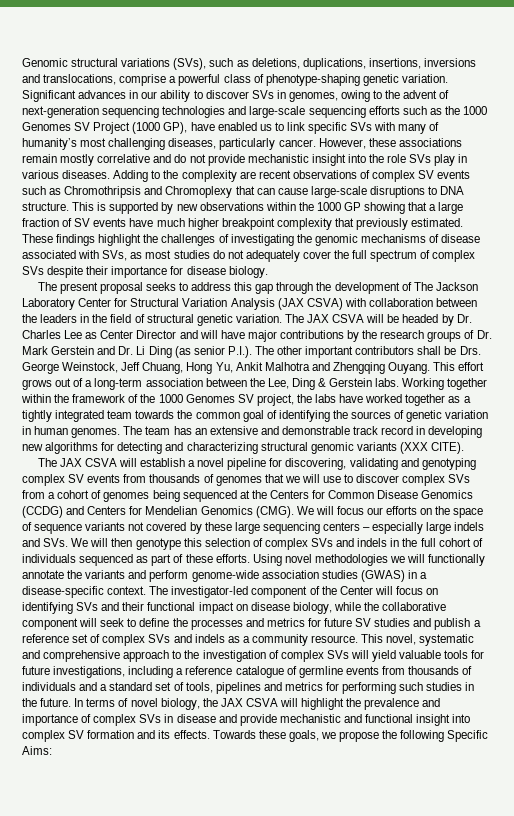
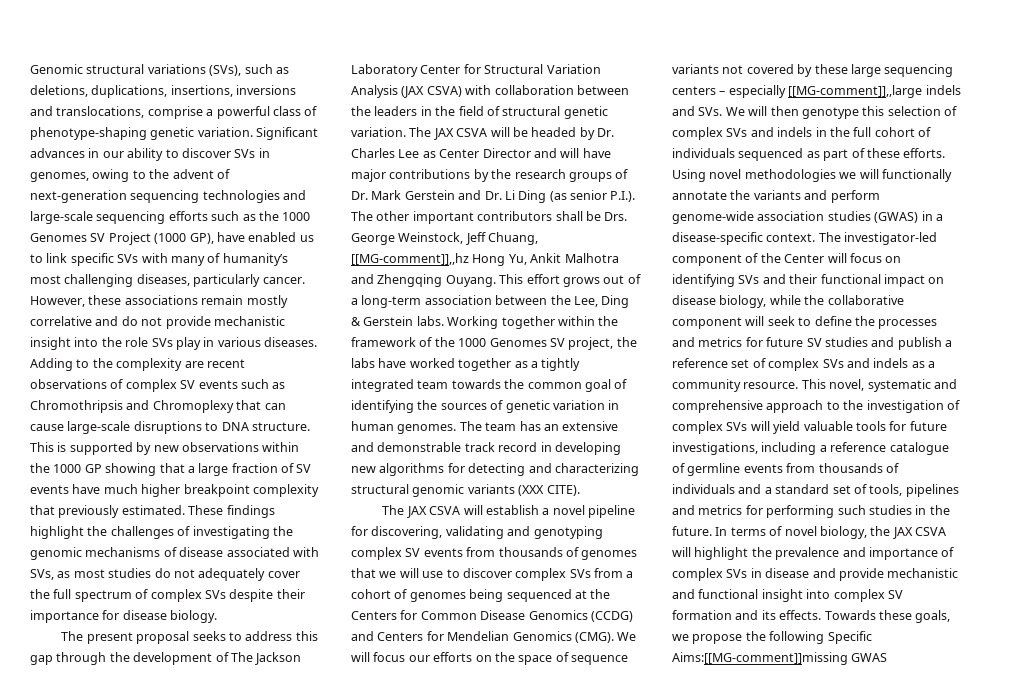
- The JAX CSVA will be headed by Dr. Charles Lee as Center Director and will have major contributions by the research groups of Dr. Mark Gerstein and Dr. Li Ding (as senior P.I.). The other important contributors shall be Drs. George Weinstock, Jeff Chuang, Hong Yu, Ankit Malhotra and Zhengqing Ouyang.
+ The JAX CSVA will be headed by Dr. Charles Lee as Center Director and will have major contributions by the research groups of Dr. Mark Gerstein and Dr. Li Ding (as senior P.I.). The other important contributors shall be Drs. George Weinstock, Jeff Chuang, [[MG-comment]],,hz Hong Yu, Ankit Malhotra and Zhengqing Ouyang.
- We will focus our efforts on the space of sequence variants not covered by these large sequencing centers – especially large indels and SVs. We will then genotype this selection of complex SVs and indels in the full cohort of individuals sequenced as part of these efforts.
+ We will focus our efforts on the space of sequence variants not covered by these large sequencing centers – especially [[MG-comment]],,large indels and SVs. We will then genotype this selection of complex SVs and indels in the full cohort of individuals sequenced as part of these efforts.
- Towards these goals, we propose the following Specific Aims:
+ Towards these goals, we propose the following Specific Aims:[[MG-comment]]missing GWAS

